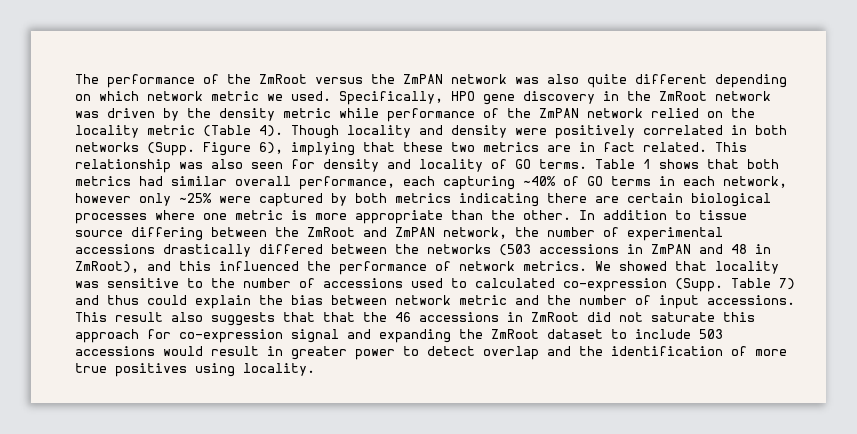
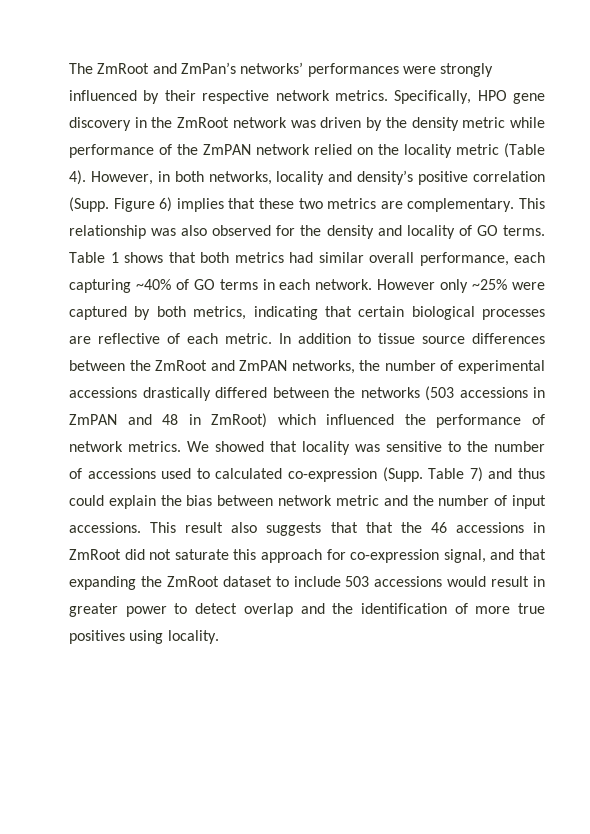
- The performance of the ZmRoot versus the ZmPAN network was also quite different depending on which network metric we used.
+ The ZmRoot and ZmPan’s networks’ performances were strongly influenced by their respective network metrics.
- Though locality and density were positively correlated in both networks (Supp. Figure 6), implying that these two metrics are in fact related.
+ However, in both networks, locality and density’s positive correlation (Supp. Figure 6) implies that these two metrics are complementary.
- This relationship was also seen for density and locality of GO terms.
+ This relationship was also observed for the density and locality of GO terms.
- Table 1 shows that both metrics had similar overall performance, each capturing ~40% of GO terms in each network, however only ~25% were captured by both metrics indicating there are certain biological processes where one metric is more appropriate than the other.
+ Table 1 shows that both metrics had similar overall performance, each capturing ~40% of GO terms in each network. However only ~25% were captured by both metrics, indicating that certain biological processes are reflective of each metric.
- In addition to tissue source differing between the ZmRoot and ZmPAN network, the number of experimental accessions drastically differed between the networks (503 accessions in ZmPAN and 48 in ZmRoot), and this influenced the performance of network metrics.
+ In addition to tissue source differences between the ZmRoot and ZmPAN networks, the number of experimental accessions drastically differed between the networks (503 accessions in ZmPAN and 48 in ZmRoot) which influenced the performance of network metrics.
- This result also suggests that that the 46 accessions in ZmRoot did not saturate this approach for co-expression signal and expanding the ZmRoot dataset to include 503 accessions would result in greater power to detect overlap and the identification of more true positives using locality.
+ This result also suggests that that the 46 accessions in ZmRoot did not saturate this approach for co-expression signal, and that expanding the ZmRoot dataset to include 503 accessions would result in greater power to detect overlap and the identification of more true positives using locality.

